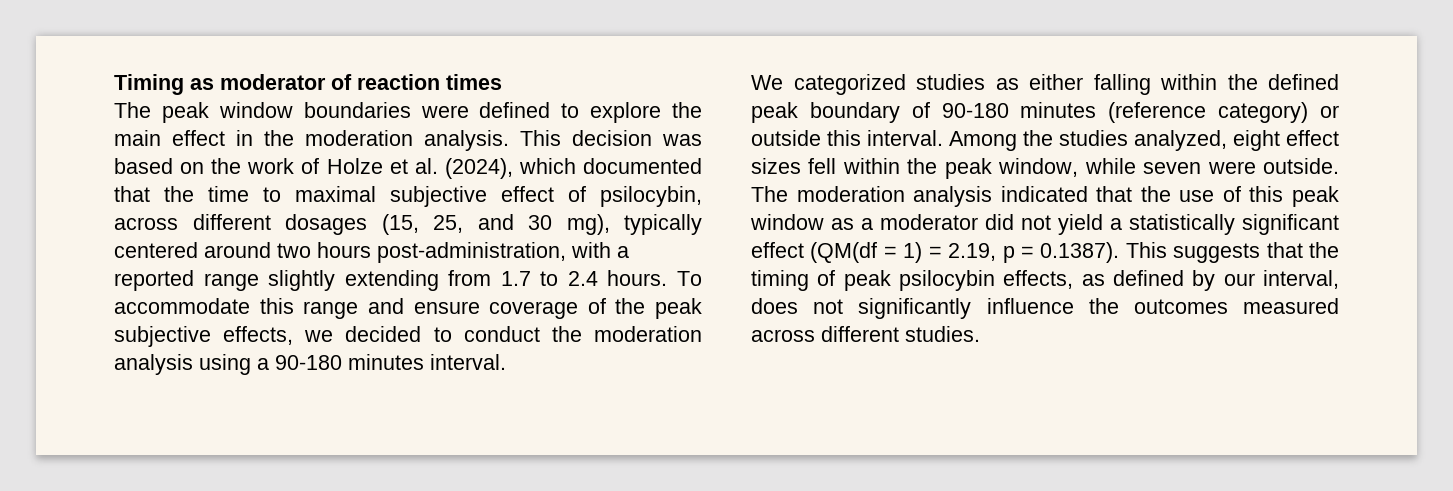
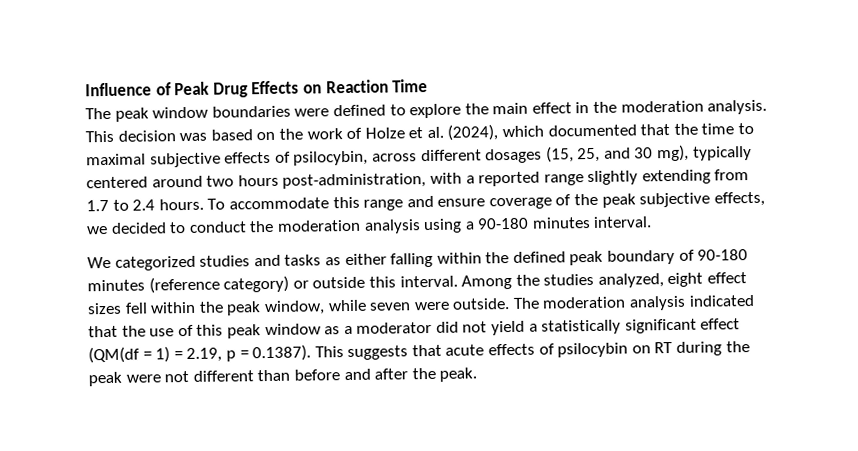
- Timing as moderator of reaction times
+ Influence of Peak Drug Effects on Reaction Time
- This decision was based on the work of Holze et al. (2024), which documented that the time to maximal subjective effect of psilocybin, across different dosages (15, 25, and 30 mg), typically centered around two hours post-administration, with a reported range slightly extending from 1.7 to 2.4 hours.
+ This decision was based on the work of Holze et al. (2024), which documented that the time to maximal subjective effects of psilocybin, across different dosages (15, 25, and 30 mg), typically centered around two hours post-administration, with a reported range slightly extending from 1.7 to 2.4 hours.
- We categorized studies as either falling within the defined peak boundary of 90-180 minutes (reference category) or outside this interval.
+ We categorized studies and tasks as either falling within the defined peak boundary of 90-180 minutes (reference category) or outside this interval.
- The moderation analysis indicated that the use of this peak window as a moderator did not yield a statistically significant effect (QM(df = 1) = 2.19, p = 0.1387). This suggests that the timing of peak psilocybin effects, as defined by our interval, does not significantly influence the outcomes measured across different studies.
+ The moderation analysis indicated that the use of this peak window as a moderator did not yield a statistically significant effect (QM(df = 1) = 2.19, p = 0.1387). This suggests that acute effects of psilocybin on RT during the peak were not different than before and after the peak.

